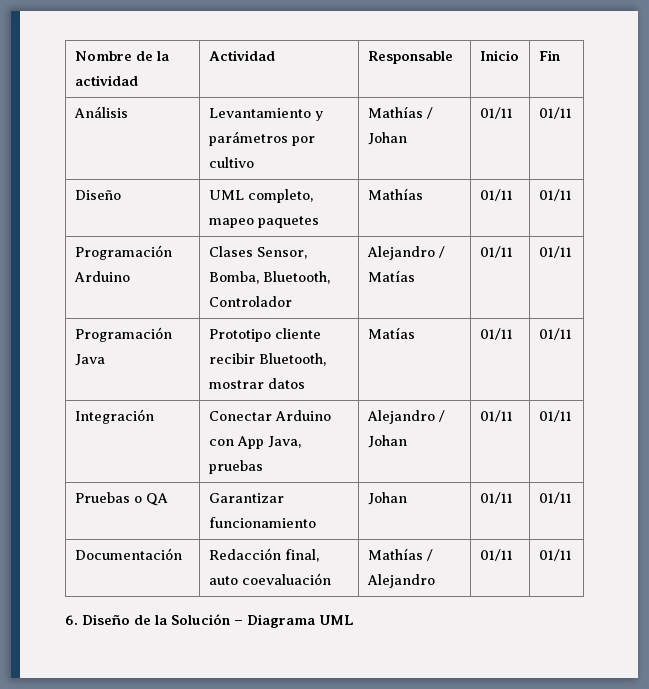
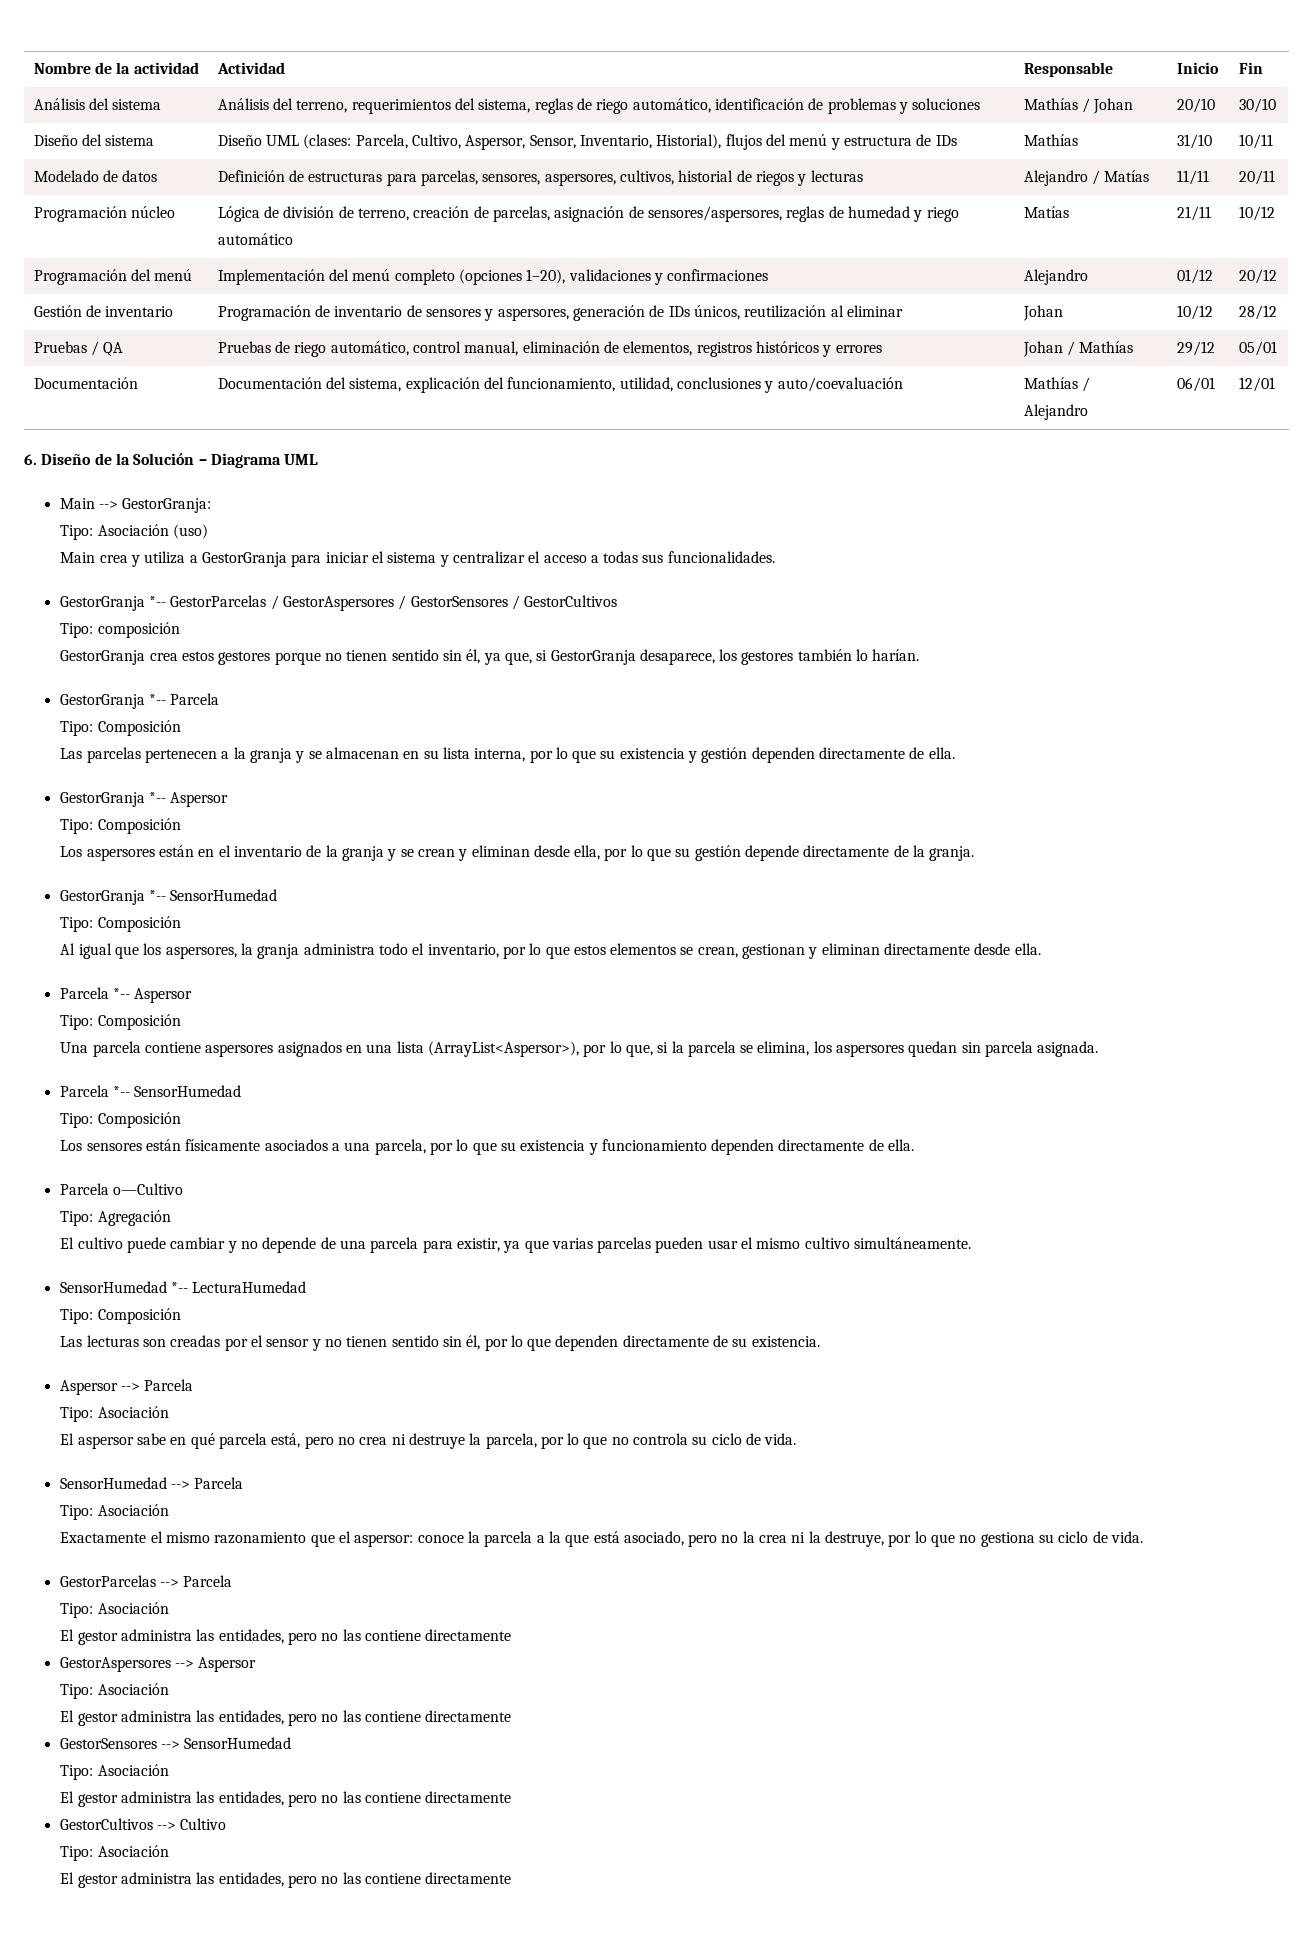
- Análisis | Levantamiento y parámetros por cultivo | Mathías / Johan | 01/11 | 01/11
- Diseño | UML completo, mapeo paquetes | Mathías | 01/11 | 01/11
- Programación Arduino | Clases Sensor, Bomba, Bluetooth, Controlador | Alejandro / Matías | 01/11 | 01/11
- Programación Java | Prototipo cliente recibir Bluetooth, mostrar datos | Matías | 01/11 | 01/11
- Integración | Conectar Arduino con App Java, pruebas | Alejandro / Johan | 01/11 | 01/11
- Pruebas o QA | Garantizar funcionamiento | Johan | 01/11 | 01/11
- Documentación | Redacción final, auto coevaluación | Mathías / Alejandro | 01/11 | 01/11
+ Análisis del sistema | Análisis del terreno, requerimientos del sistema, reglas de riego automático, identificación de problemas y soluciones | Mathías / Johan | 20/10 | 30/10
+ Diseño del sistema | Diseño UML (clases: Parcela, Cultivo, Aspersor, Sensor, Inventario, Historial), flujos del menú y estructura de IDs | Mathías | 31/10 | 10/11
+ Modelado de datos | Definición de estructuras para parcelas, sensores, aspersores, cultivos, historial de riegos y lecturas | Alejandro / Matías | 11/11 | 20/11
+ Programación núcleo | Lógica de división de terreno, creación de parcelas, asignación de sensores/aspersores, reglas de humedad y riego automático | Matías | 21/11 | 10/12
+ Programación del menú | Implementación del menú completo (opciones 1–20), validaciones y confirmaciones | Alejandro | 01/12 | 20/12
+ Gestión de inventario | Programación de inventario de sensores y aspersores, generación de IDs únicos, reutilización al eliminar | Johan | 10/12 | 28/12
+ Pruebas / QA | Pruebas de riego automático, control manual, eliminación de elementos, registros históricos y errores | Johan / Mathías | 29/12 | 05/01
+ Documentación | Documentación del sistema, explicación del funcionamiento, utilidad, conclusiones y auto/coevaluación | Mathías / Alejandro | 06/01 | 12/01
+ Main --> GestorGranja:
+ Tipo: Asociación (uso)
+ Main crea y utiliza a GestorGranja para iniciar el sistema y centralizar el acceso a todas sus funcionalidades.
+ GestorGranja *-- GestorParcelas / GestorAspersores / GestorSensores / GestorCultivos
+ Tipo: composición
+ GestorGranja crea estos gestores porque no tienen sentido sin él, ya que, si GestorGranja desaparece, los gestores también lo harían.
+ GestorGranja *-- Parcela
+ Tipo: Composición
+ Las parcelas pertenecen a la granja y se almacenan en su lista interna, por lo que su existencia y gestión dependen directamente de ella.
+ GestorGranja *-- Aspersor
+ Tipo: Composición
+ Los aspersores están en el inventario de la granja y se crean y eliminan desde ella, por lo que su gestión depende directamente de la granja.
+ GestorGranja *-- SensorHumedad
+ Tipo: Composición
+ Al igual que los aspersores, la granja administra todo el inventario, por lo que estos elementos se crean, gestionan y eliminan directamente desde ella.
+ Parcela *-- Aspersor
+ Tipo: Composición
+ Una parcela contiene aspersores asignados en una lista (ArrayList<Aspersor>), por lo que, si la parcela se elimina, los aspersores quedan sin parcela asignada.
+ Parcela *-- SensorHumedad
+ Tipo: Composición
+ Los sensores están físicamente asociados a una parcela, por lo que su existencia y funcionamiento dependen directamente de ella.
+ Parcela o—Cultivo
+ Tipo: Agregación
+ El cultivo puede cambiar y no depende de una parcela para existir, ya que varias parcelas pueden usar el mismo cultivo simultáneamente.
+ SensorHumedad *-- LecturaHumedad
+ Tipo: Composición
+ Las lecturas son creadas por el sensor y no tienen sentido sin él, por lo que dependen directamente de su existencia.
+ Aspersor --> Parcela
+ Tipo: Asociación
+ El aspersor sabe en qué parcela está, pero no crea ni destruye la parcela, por lo que no controla su ciclo de vida.
+ SensorHumedad --> Parcela
+ Tipo: Asociación
+ Exactamente el mismo razonamiento que el aspersor: conoce la parcela a la que está asociado, pero no la crea ni la destruye, por lo que no gestiona su ciclo de vida.
+ GestorParcelas --> Parcela
+ Tipo: Asociación
+ El gestor administra las entidades, pero no las contiene directamente
+ GestorAspersores --> Aspersor
+ Tipo: Asociación
+ El gestor administra las entidades, pero no las contiene directamente
+ GestorSensores --> SensorHumedad
+ Tipo: Asociación
+ El gestor administra las entidades, pero no las contiene directamente
+ GestorCultivos --> Cultivo
+ Tipo: Asociación
+ El gestor administra las entidades, pero no las contiene directamente

